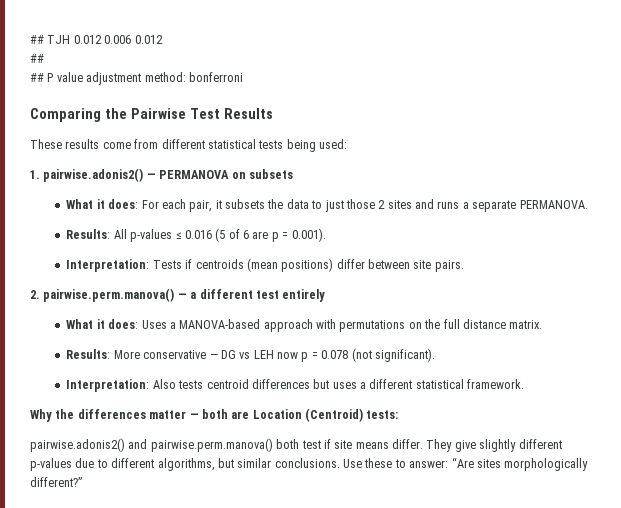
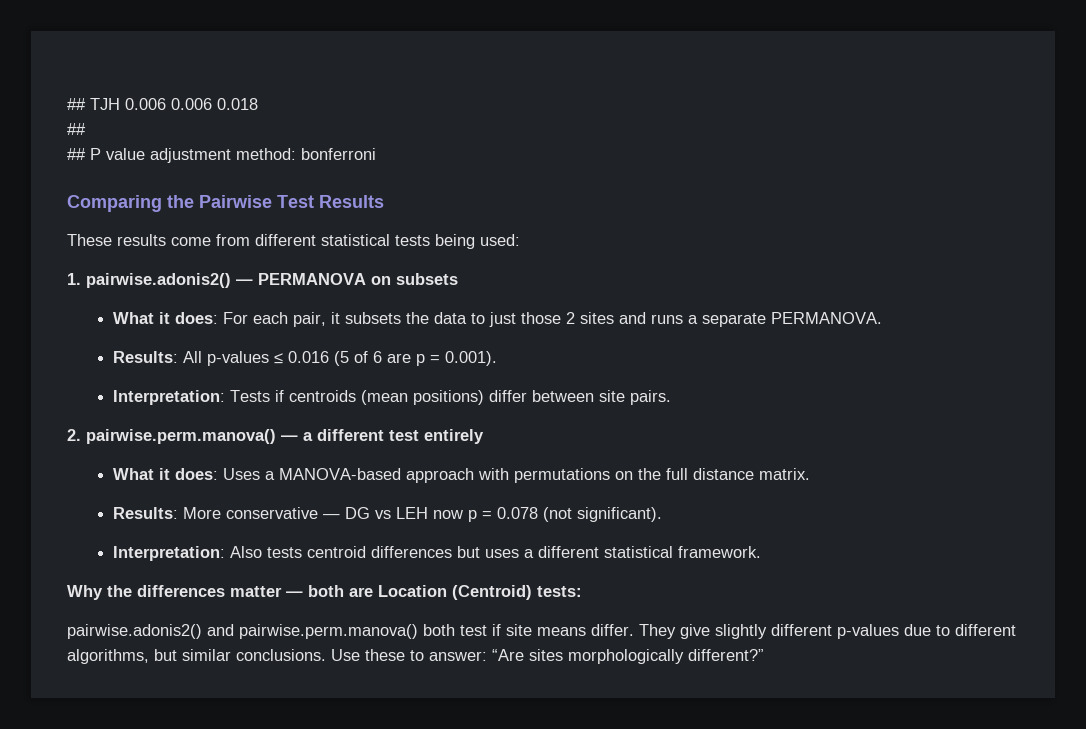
- ## TJH 0.012 0.006 0.012
+ ## TJH 0.006 0.006 0.018

